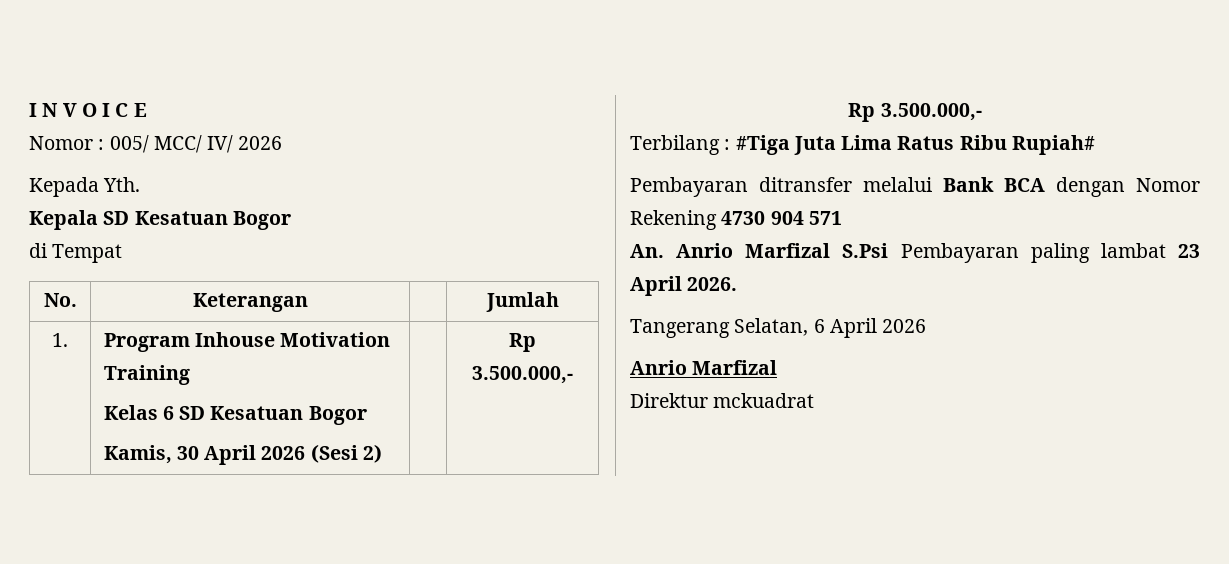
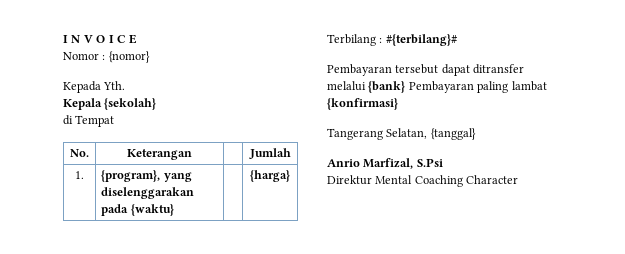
- Nomor : 005/ MCC/ IV/ 2026
+ Nomor : {nomor}
- Kepala SD Kesatuan Bogor
+ Kepala {sekolah}
- 1. | Program Inhouse Motivation Training
- Kelas 6 SD Kesatuan Bogor
- Kamis, 30 April 2026 (Sesi 2) | | Rp 3.500.000,-
- Rp 3.500.000,-
- Terbilang : #Tiga Juta Lima Ratus Ribu Rupiah#
- Pembayaran ditransfer melalui Bank BCA dengan Nomor Rekening 4730 904 571
- An. Anrio Marfizal S.Psi Pembayaran paling lambat 23 April 2026.
+ 1. | {program}, yang diselenggarakan pada {waktu} | | {harga}
+ Terbilang : #{terbilang}#
+ Pembayaran tersebut dapat ditransfer melalui {bank} Pembayaran paling lambat {konfirmasi}
- Tangerang Selatan, 6 April 2026
- Anrio Marfizal
+ Tangerang Selatan, {tanggal}
+ Anrio Marfizal, S.Psi
- Direktur mckuadrat
+ Direktur Mental Coaching Character

